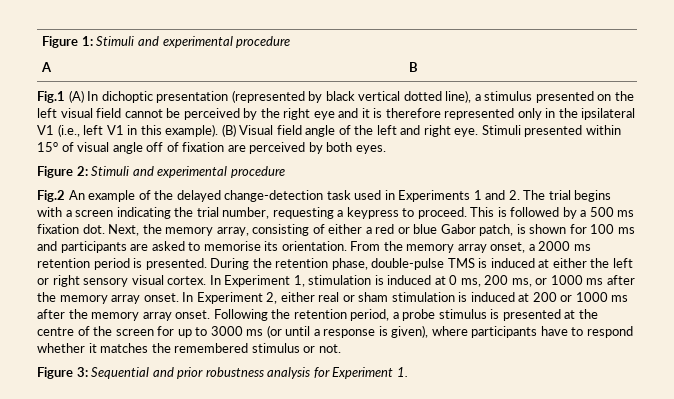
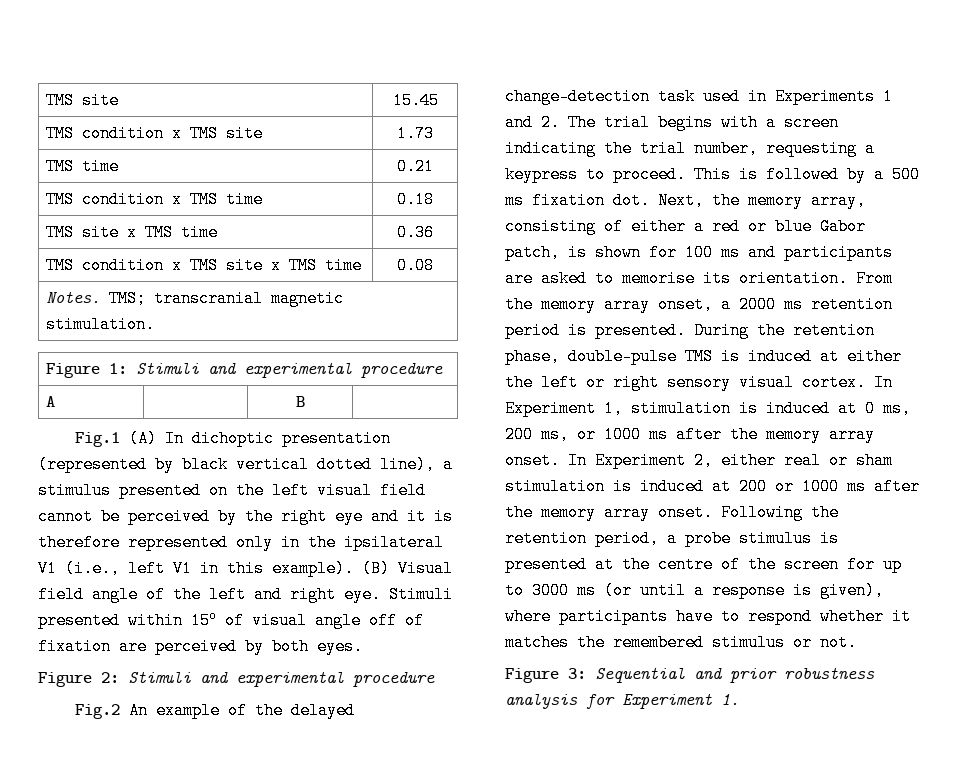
+ TMS site | 15.45
+ TMS condition x TMS site | 1.73
+ TMS time | 0.21
+ TMS condition x TMS time | 0.18
+ TMS site x TMS time | 0.36
+ TMS condition x TMS site x TMS time | 0.08
+ Notes. TMS; transcranial magnetic stimulation.

